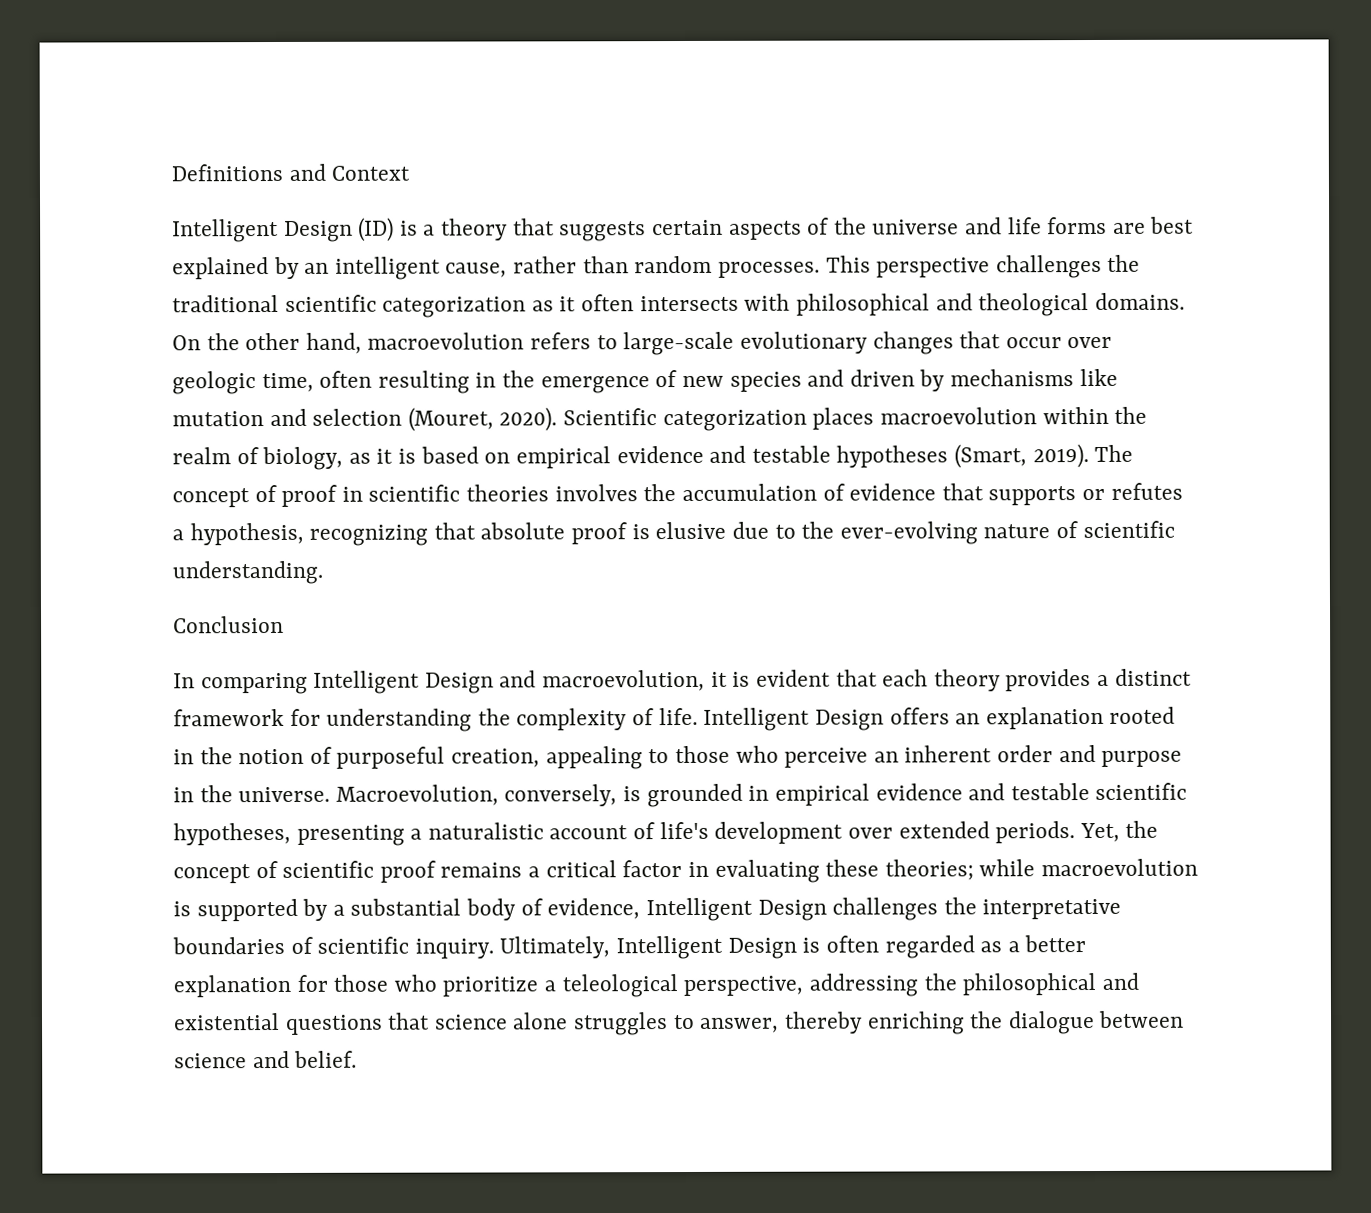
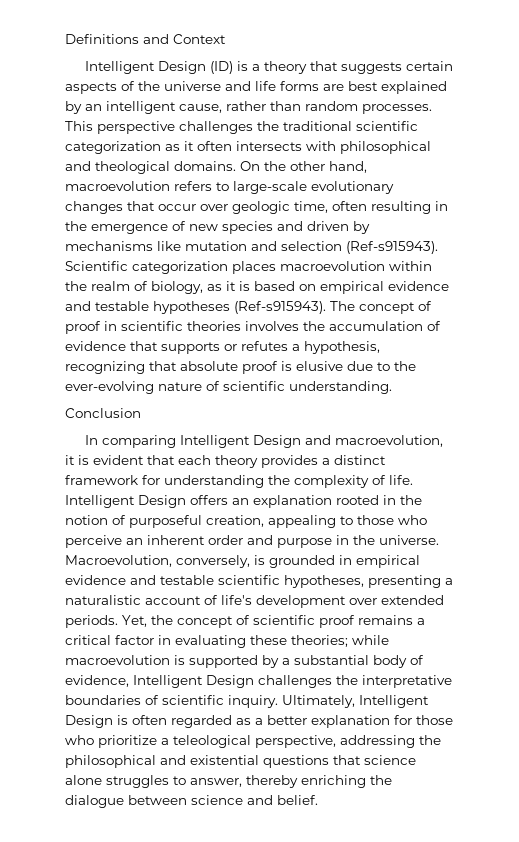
- On the other hand, macroevolution refers to large-scale evolutionary changes that occur over geologic time, often resulting in the emergence of new species and driven by mechanisms like mutation and selection (Mouret, 2020).
+ On the other hand, macroevolution refers to large-scale evolutionary changes that occur over geologic time, often resulting in the emergence of new species and driven by mechanisms like mutation and selection (Ref-s915943).
- Scientific categorization places macroevolution within the realm of biology, as it is based on empirical evidence and testable hypotheses (Smart, 2019).
+ Scientific categorization places macroevolution within the realm of biology, as it is based on empirical evidence and testable hypotheses (Ref-s915943).

